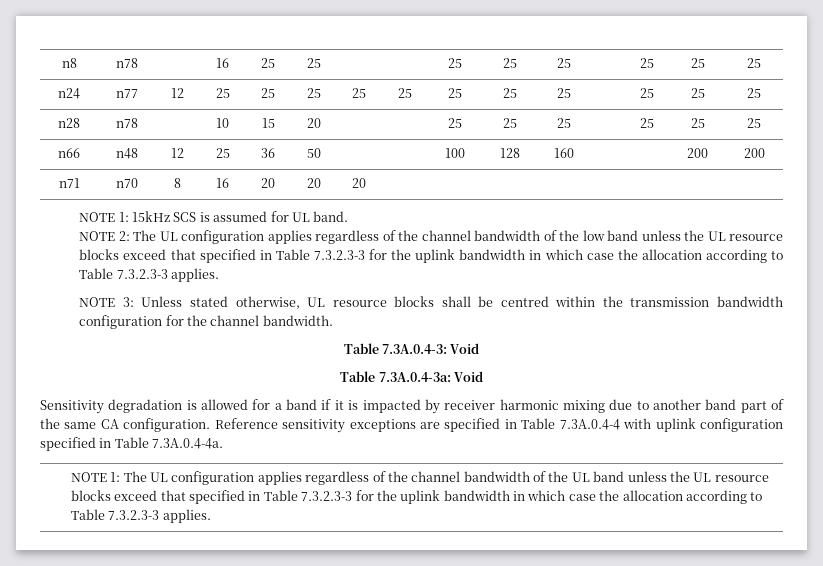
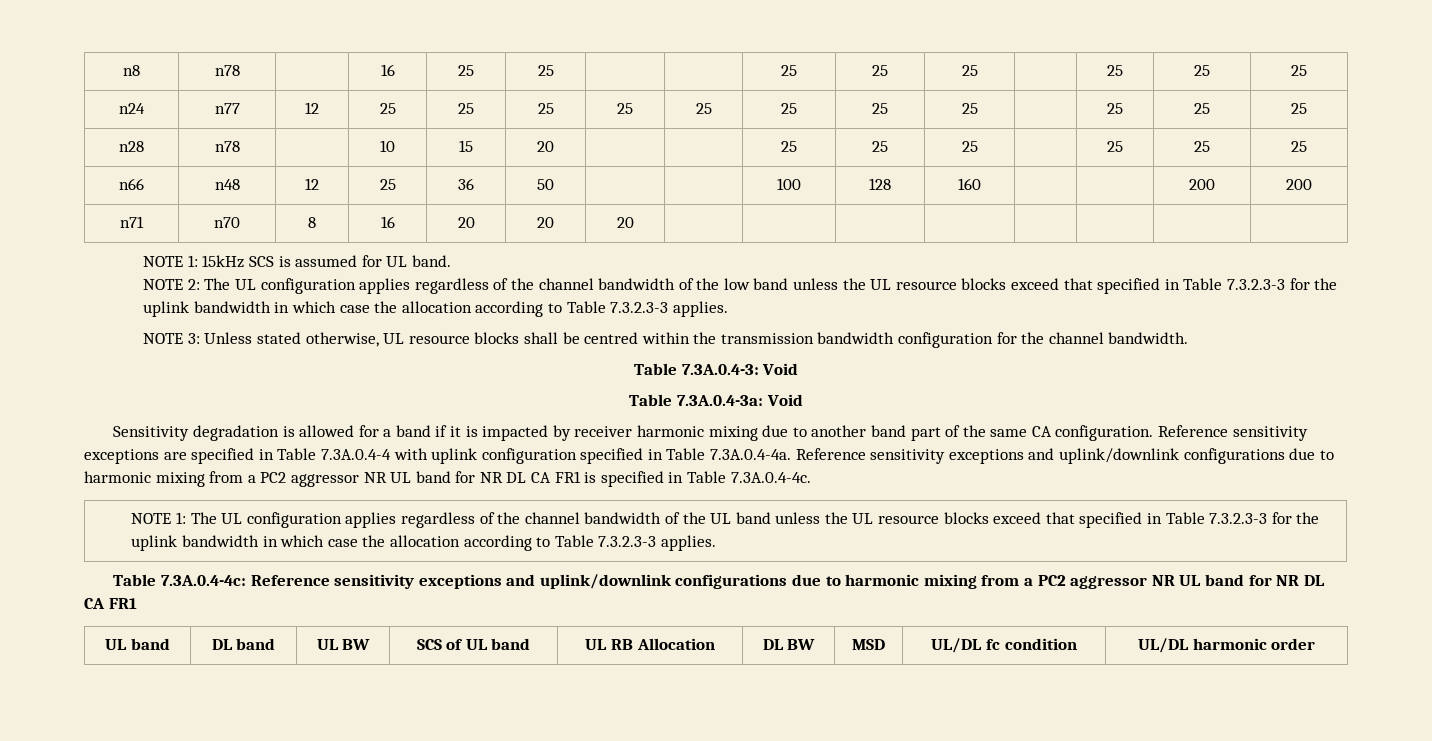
- Reference sensitivity exceptions are specified in Table 7.3A.0.4-4 with uplink configuration specified in Table 7.3A.0.4-4a.
+ Reference sensitivity exceptions are specified in Table 7.3A.0.4-4 with uplink configuration specified in Table 7.3A.0.4-4a. Reference sensitivity exceptions and uplink/downlink configurations due to harmonic mixing from a PC2 aggressor NR UL band for NR DL CA FR1 is specified in Table 7.3A.0.4-4c.
+ Table 7.3A.0.4-4c: Reference sensitivity exceptions and uplink/downlink configurations due to harmonic mixing from a PC2 aggressor NR UL band for NR DL CA FR1
+ UL band | DL band | UL BW | SCS of UL band | UL RB Allocation | DL BW | MSD | UL/DL fc condition | UL/DL harmonic order

